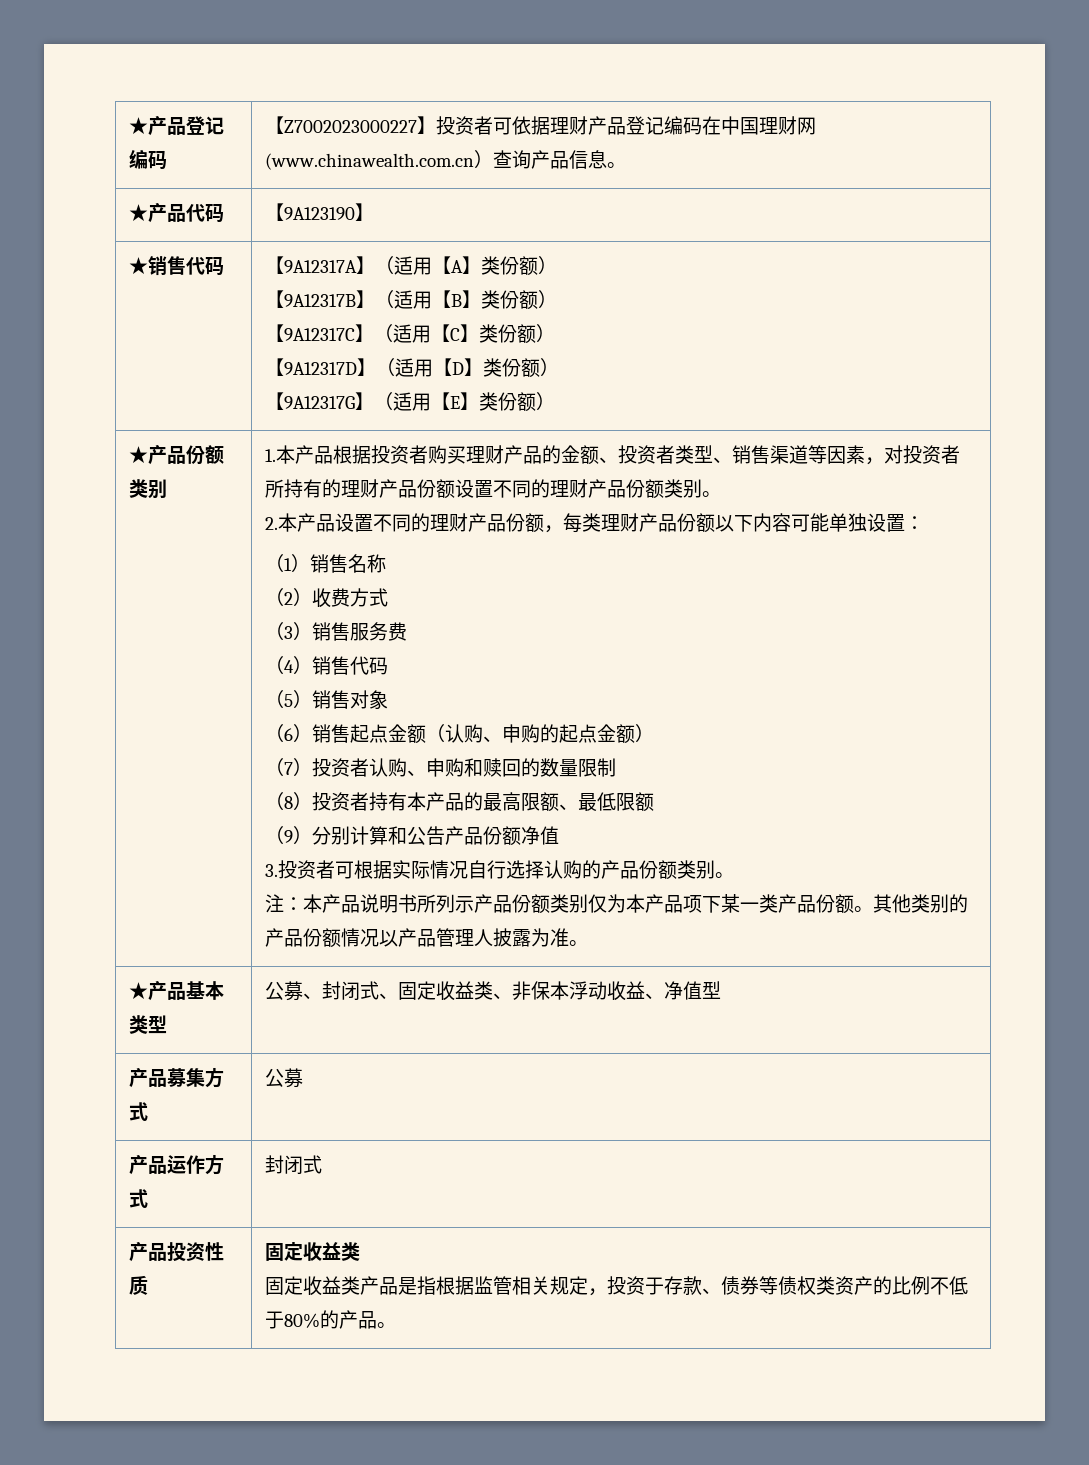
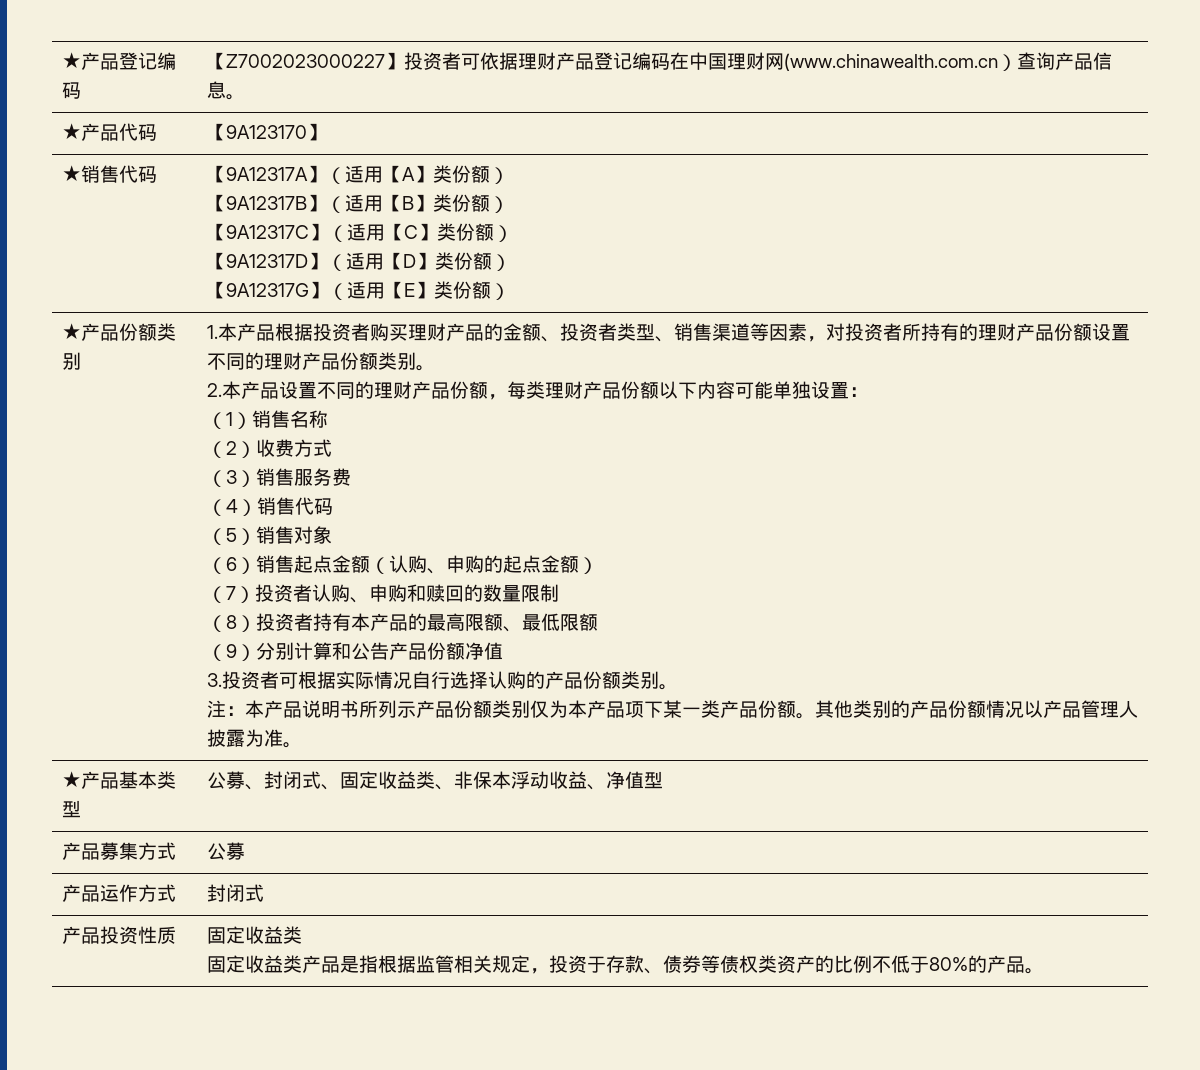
- ★产品代码 | 【9A123190】
+ ★产品代码 | 【9A123170】

